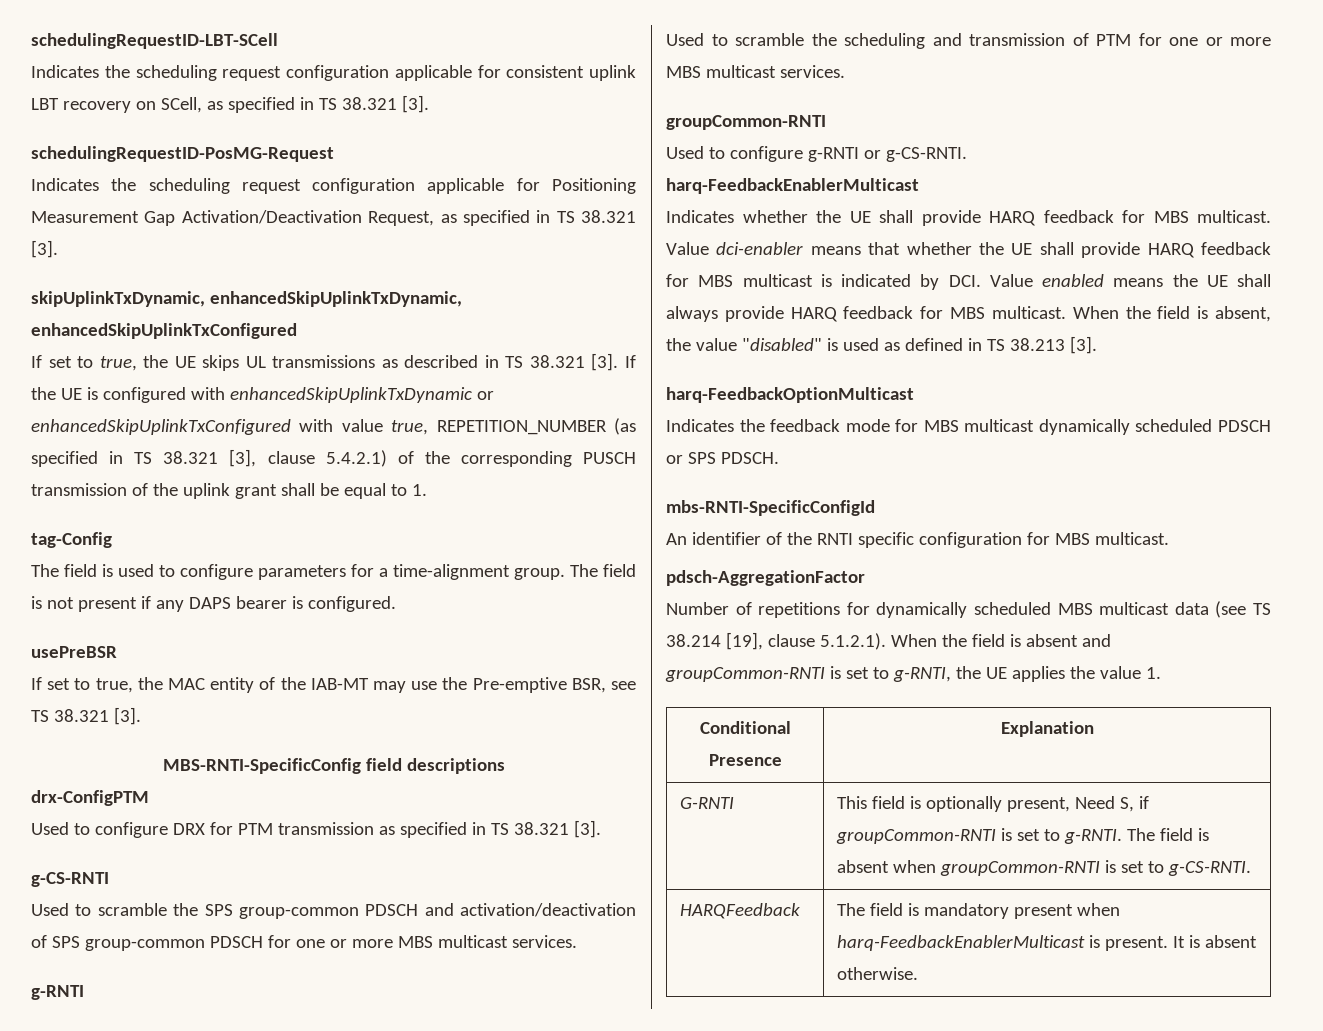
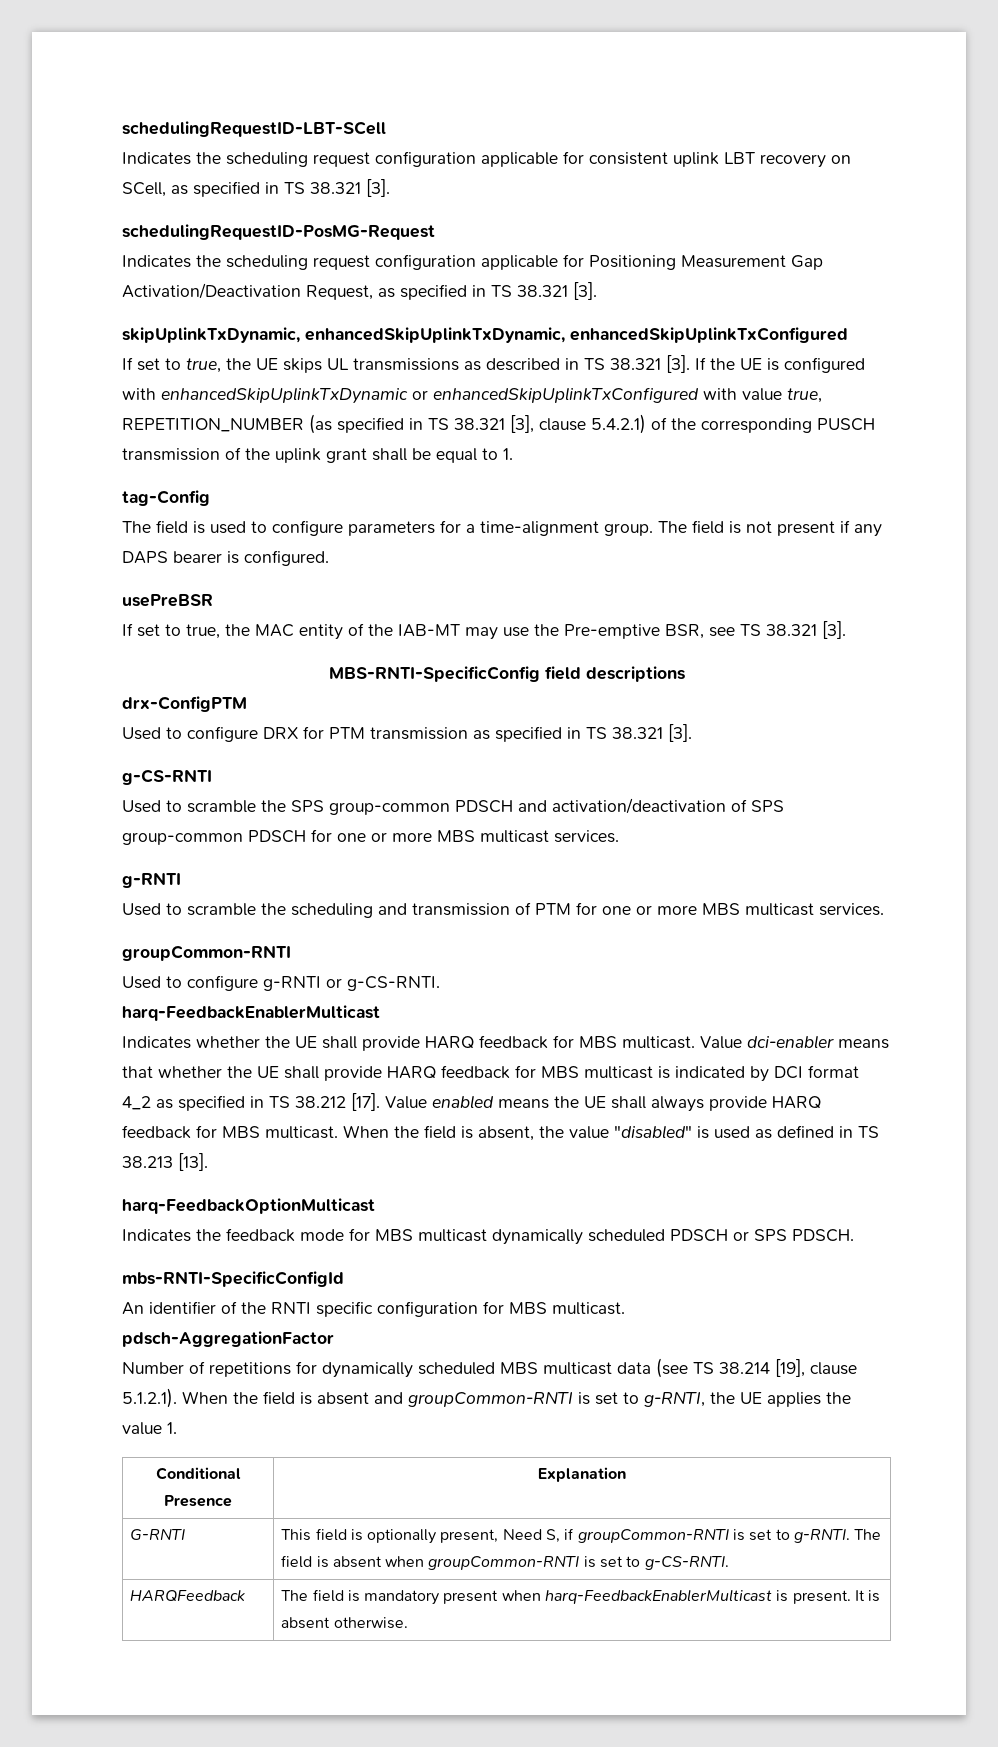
- Value dci-enabler means that whether the UE shall provide HARQ feedback for MBS multicast is indicated by DCI. Value enabled means the UE shall always provide HARQ feedback for MBS multicast.
+ Value dci-enabler means that whether the UE shall provide HARQ feedback for MBS multicast is indicated by DCI format 4_2 as specified in TS 38.212 [17]. Value enabled means the UE shall always provide HARQ feedback for MBS multicast.
- When the field is absent, the value "disabled" is used as defined in TS 38.213 [3].
+ When the field is absent, the value "disabled" is used as defined in TS 38.213 [13].

